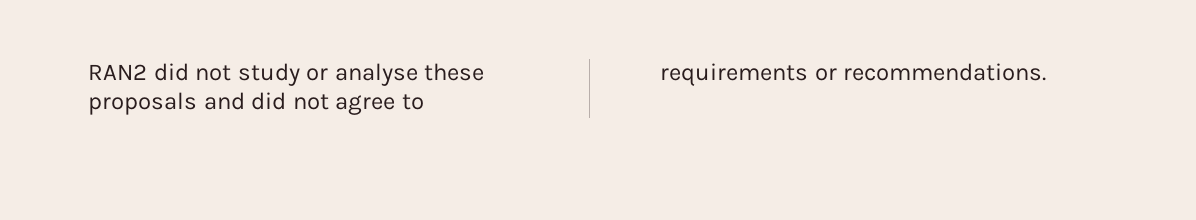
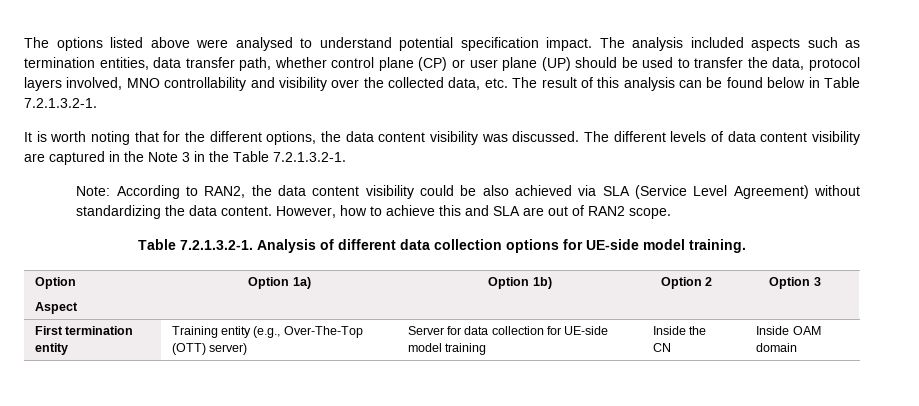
- RAN2 did not study or analyse these proposals and did not agree to requirements or recommendations.
+ The options listed above were analysed to understand potential specification impact. The analysis included aspects such as termination entities, data transfer path, whether control plane (CP) or user plane (UP) should be used to transfer the data, protocol layers involved, MNO controllability and visibility over the collected data, etc. The result of this analysis can be found below in Table 7.2.1.3.2-1.
+ It is worth noting that for the different options, the data content visibility was discussed. The different levels of data content visibility are captured in the Note 3 in the Table 7.2.1.3.2-1.
+ Note: According to RAN2, the data content visibility could be also achieved via SLA (Service Level Agreement) without standardizing the data content. However, how to achieve this and SLA are out of RAN2 scope.
+ Table 7.2.1.3.2-1. Analysis of different data collection options for UE-side model training.
+ Option
+ Aspect | Option 1a) | Option 1b) | Option 2 | Option 3
+ First termination entity | Training entity (e.g., Over-The-Top (OTT) server) | Server for data collection for UE-side model training | Inside the CN | Inside OAM domain

